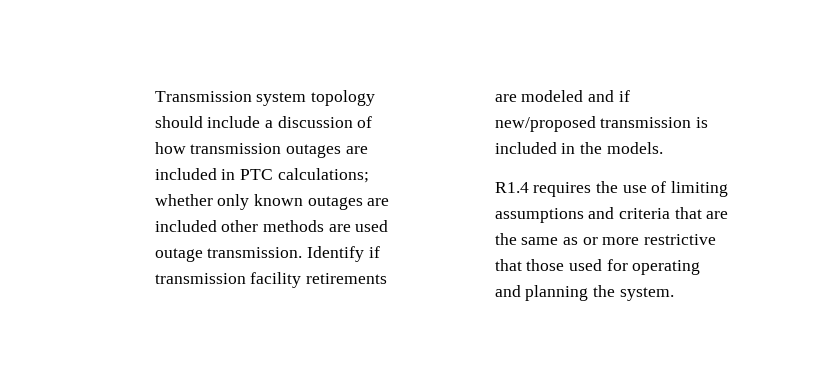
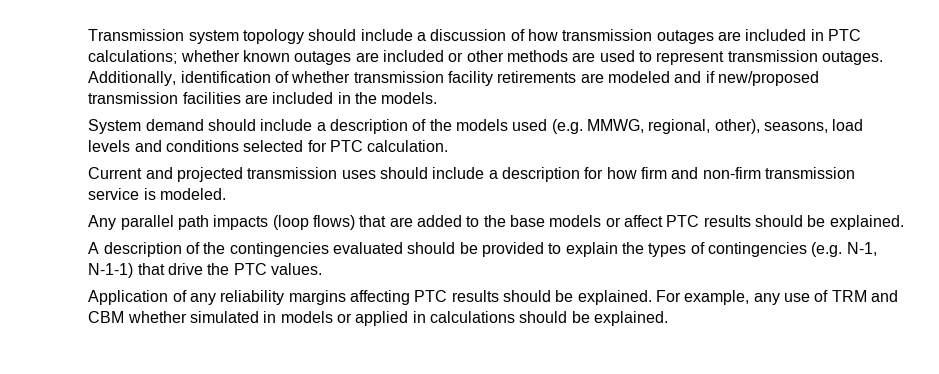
- Transmission system topology should include a discussion of how transmission outages are included in PTC calculations; whether only known outages are included other methods are used outage transmission. Identify if transmission facility retirements are modeled and if new/proposed transmission is included in the models.
+ Transmission system topology should include a discussion of how transmission outages are included in PTC calculations; whether known outages are included or other methods are used to represent transmission outages. Additionally, identification of whether transmission facility retirements are modeled and if new/proposed transmission facilities are included in the models.
- R1.4 requires the use of limiting assumptions and criteria that are the same as or more restrictive that those used for operating and planning the system.
+ System demand should include a description of the models used (e.g. MMWG, regional, other), seasons, load levels and conditions selected for PTC calculation.
+ Current and projected transmission uses should include a description for how firm and non-firm transmission service is modeled.
+ Any parallel path impacts (loop flows) that are added to the base models or affect PTC results should be explained.
+ A description of the contingencies evaluated should be provided to explain the types of contingencies (e.g. N-1, N-1-1) that drive the PTC values.
+ Application of any reliability margins affecting PTC results should be explained. For example, any use of TRM and CBM whether simulated in models or applied in calculations should be explained.

